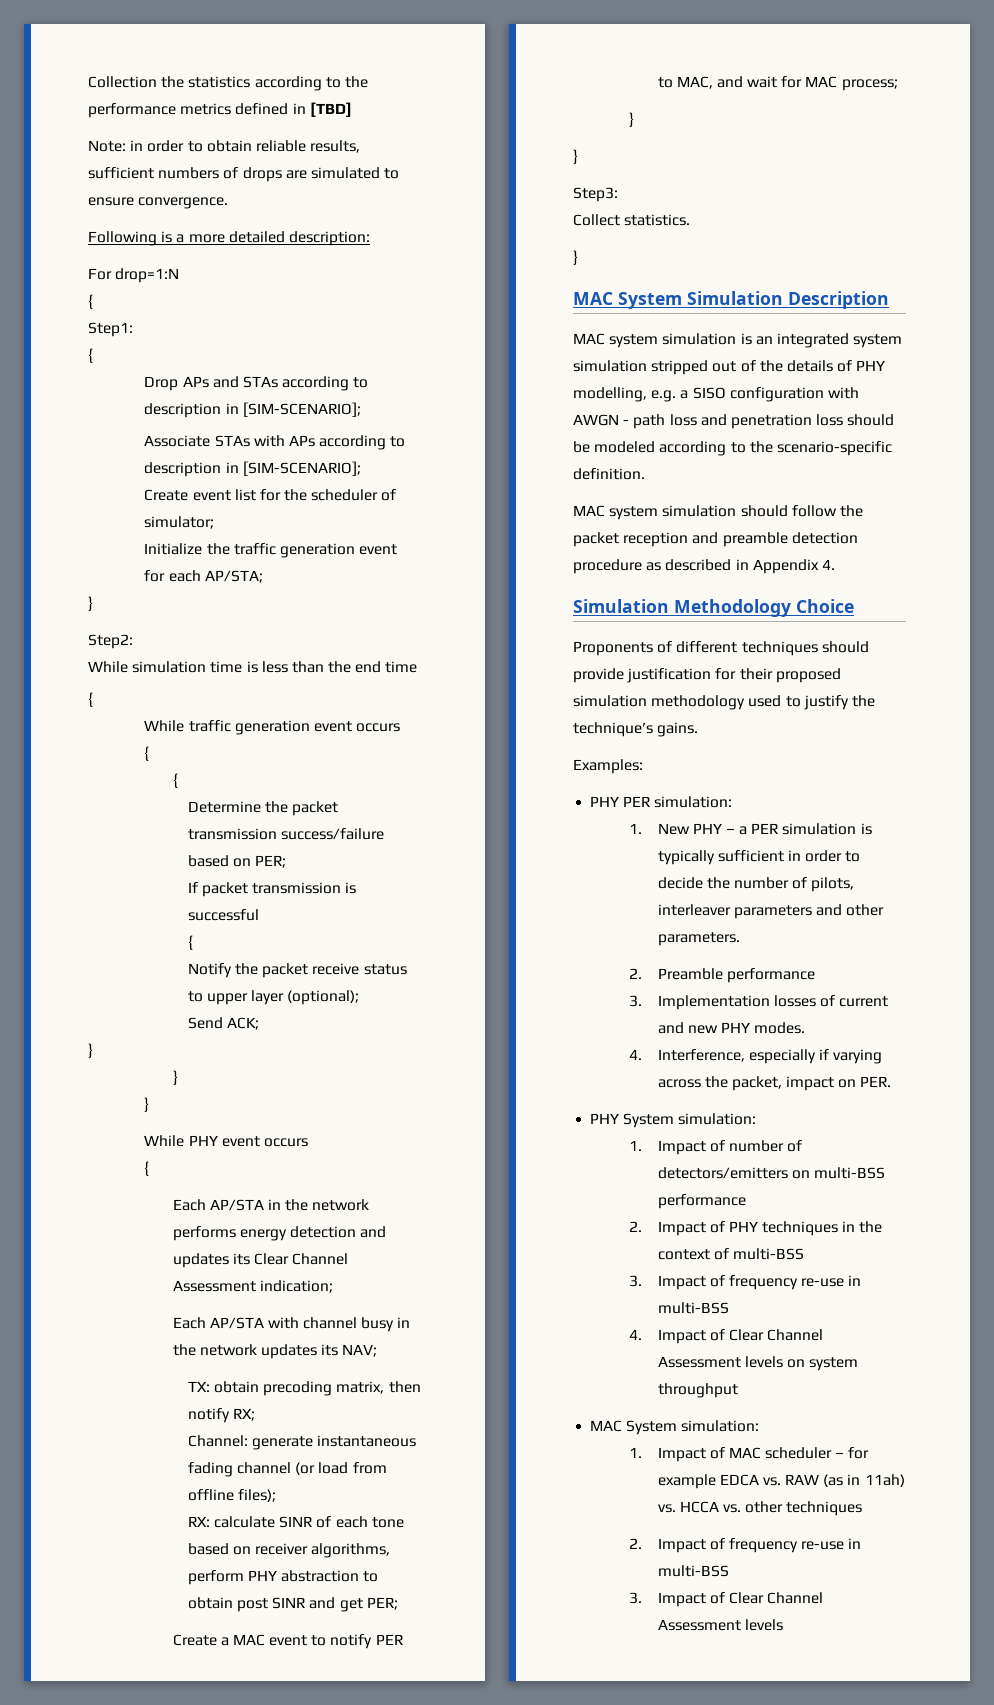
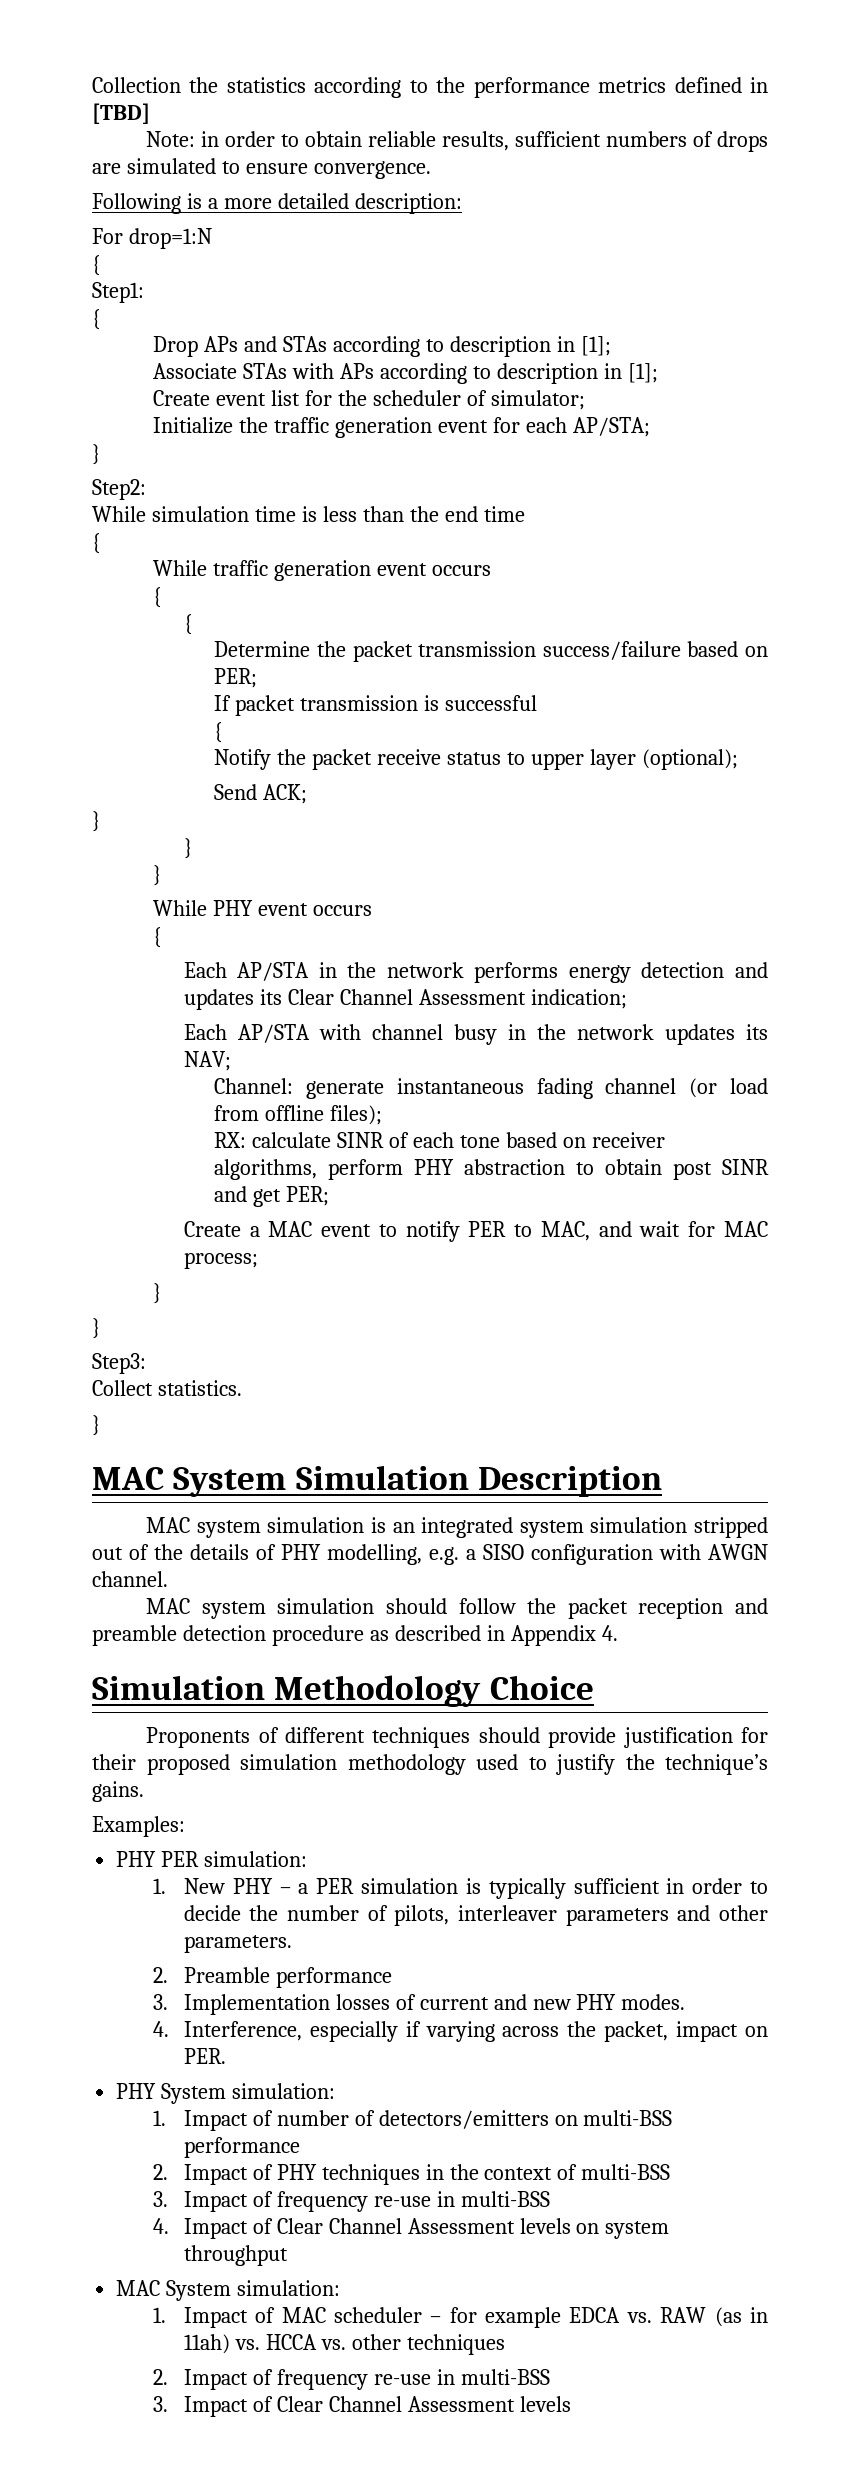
- Drop APs and STAs according to description in [SIM-SCENARIO];
+ Drop APs and STAs according to description in [1];
- Associate STAs with APs according to description in [SIM-SCENARIO];
+ Associate STAs with APs according to description in [1];
- TX: obtain precoding matrix, then notify RX;
- MAC system simulation is an integrated system simulation stripped out of the details of PHY modelling, e.g. a SISO configuration with AWGN - path loss and penetration loss should be modeled according to the scenario-specific definition.
+ MAC system simulation is an integrated system simulation stripped out of the details of PHY modelling, e.g. a SISO configuration with AWGN channel.

